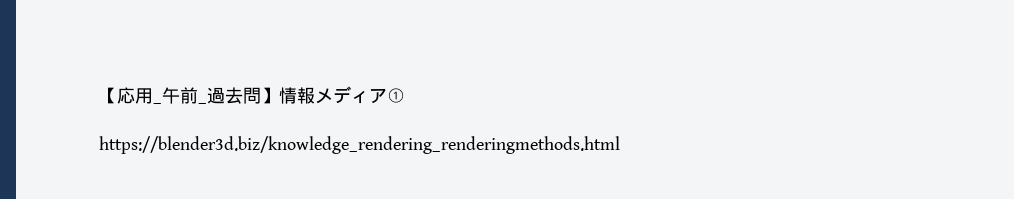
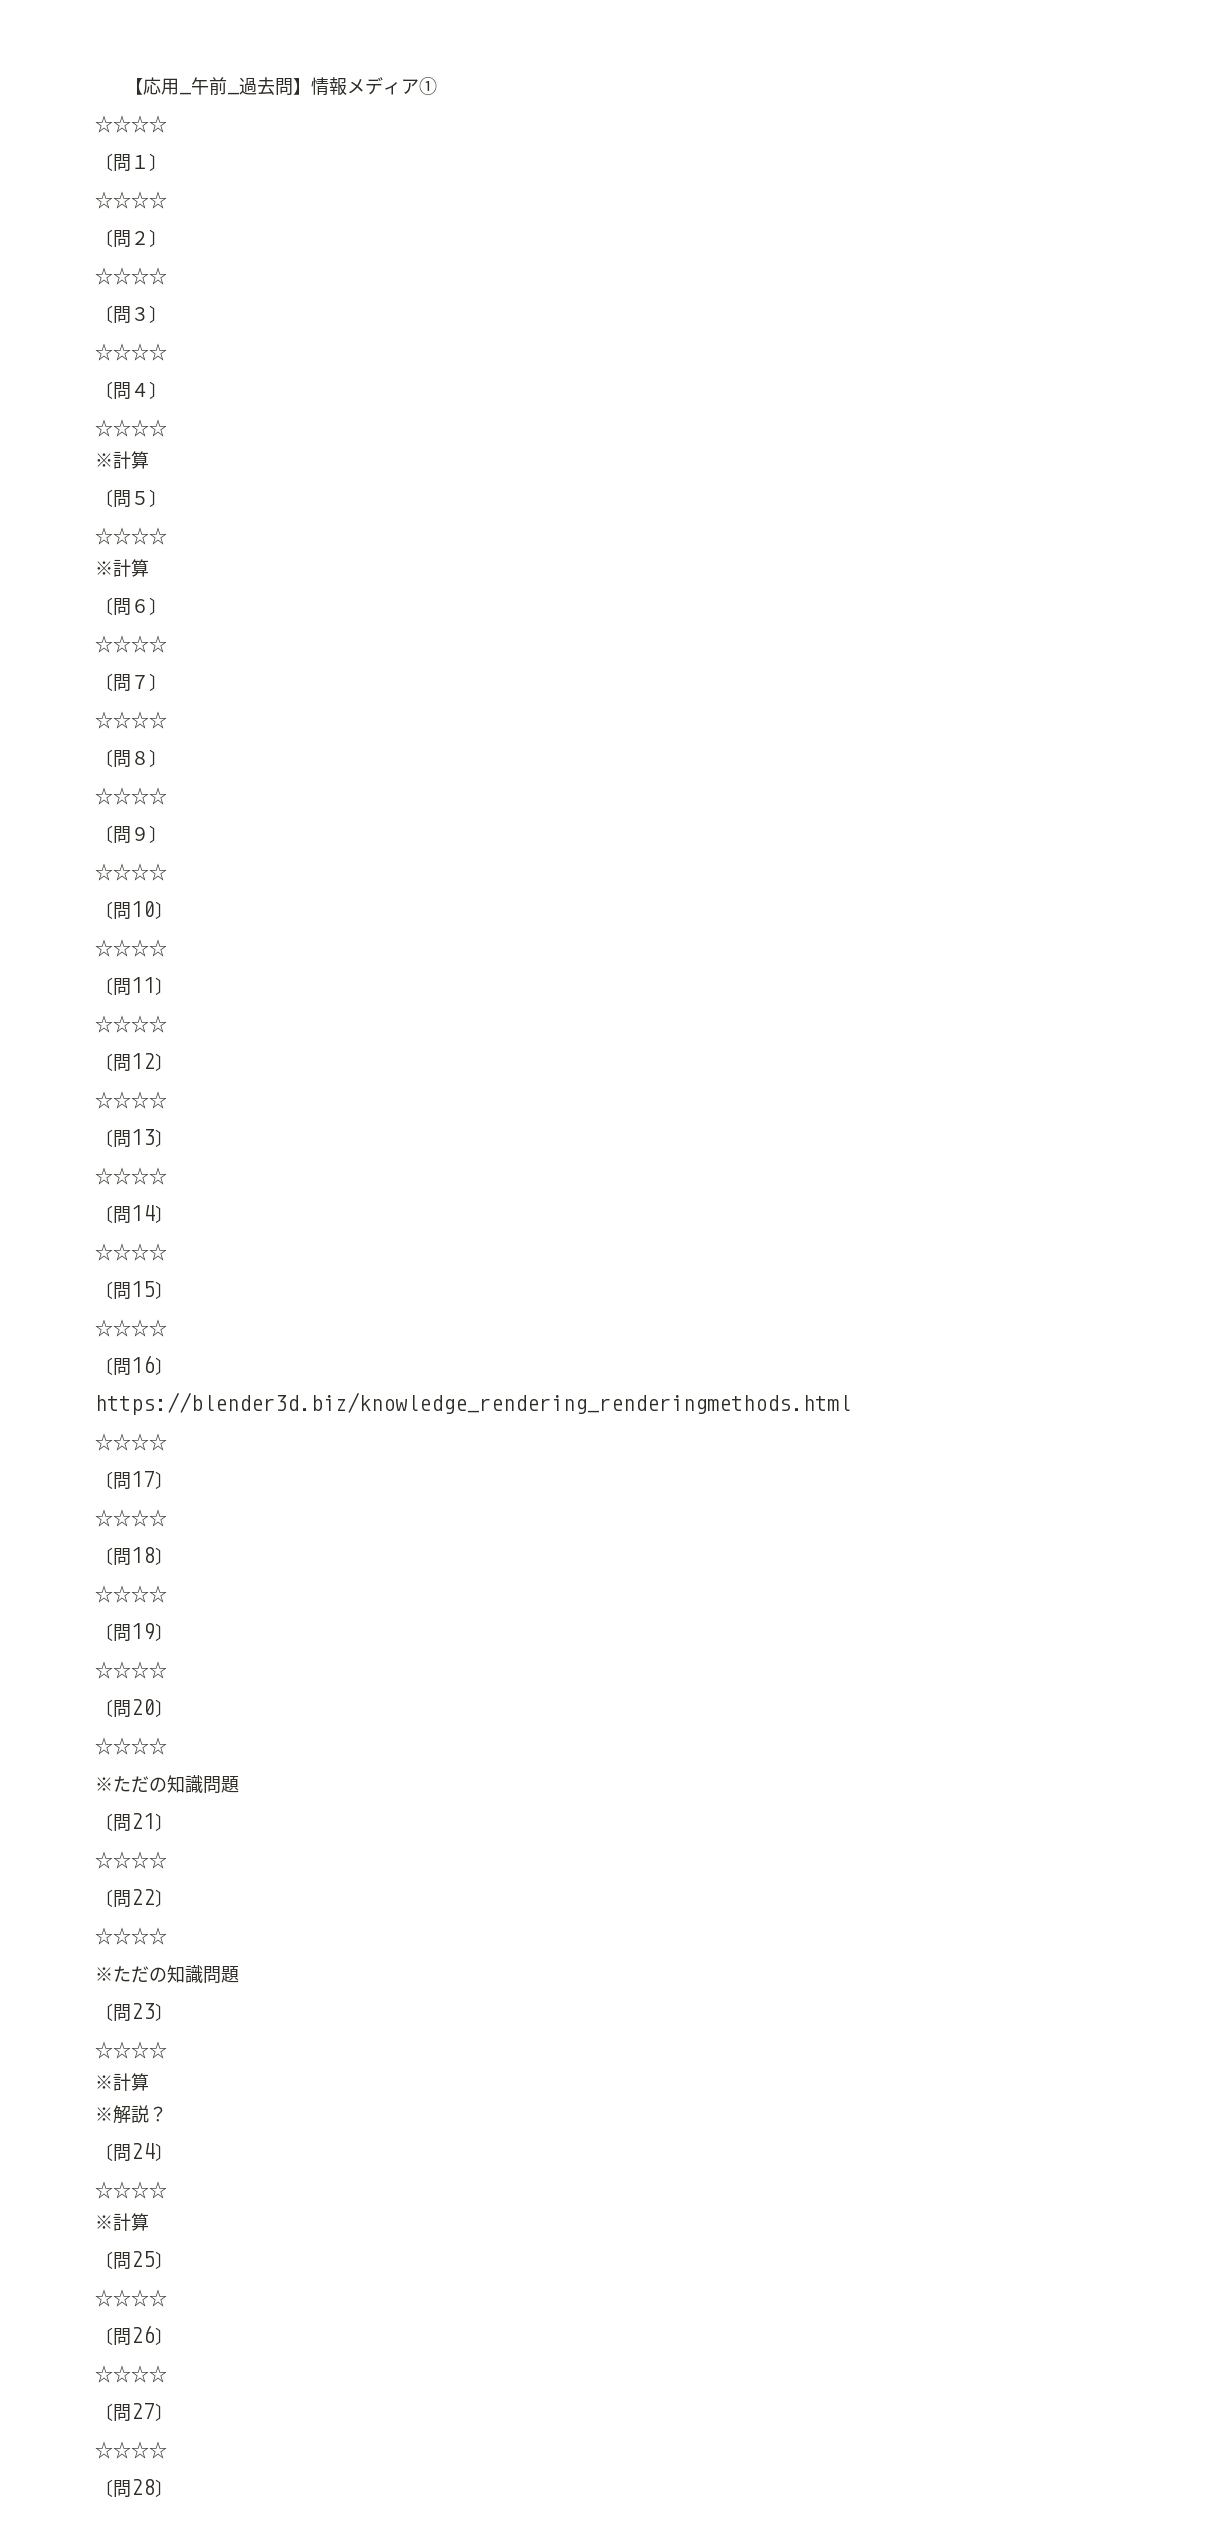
  【応用_午前_過去問】情報メディア①
+ ☆☆☆☆
+ 〔問１〕
+ ☆☆☆☆
+ 〔問２〕
+ ☆☆☆☆
+ 〔問３〕
+ ☆☆☆☆
+ 〔問４〕
+ ☆☆☆☆
+ ※計算
+ 〔問５〕
+ ☆☆☆☆
+ ※計算
+ 〔問６〕
+ ☆☆☆☆
+ 〔問７〕
+ ☆☆☆☆
+ 〔問８〕
+ ☆☆☆☆
+ 〔問９〕
+ ☆☆☆☆
+ 〔問10〕
+ ☆☆☆☆
+ 〔問11〕
+ ☆☆☆☆
+ 〔問12〕
+ ☆☆☆☆
+ 〔問13〕
+ ☆☆☆☆
+ 〔問14〕
+ ☆☆☆☆
+ 〔問15〕
+ ☆☆☆☆
+ 〔問16〕
  https://blender3d.biz/knowledge_rendering_renderingmethods.html
+ ☆☆☆☆
+ 〔問17〕
+ ☆☆☆☆
+ 〔問18〕
+ ☆☆☆☆
+ 〔問19〕
+ ☆☆☆☆
+ 〔問20〕
+ ☆☆☆☆
+ ※ただの知識問題
+ 〔問21〕
+ ☆☆☆☆
+ 〔問22〕
+ ☆☆☆☆
+ ※ただの知識問題
+ 〔問23〕
+ ☆☆☆☆
+ ※計算
+ ※解説？
+ 〔問24〕
+ ☆☆☆☆
+ ※計算
+ 〔問25〕
+ ☆☆☆☆
+ 〔問26〕
+ ☆☆☆☆
+ 〔問27〕
+ ☆☆☆☆
+ 〔問28〕

